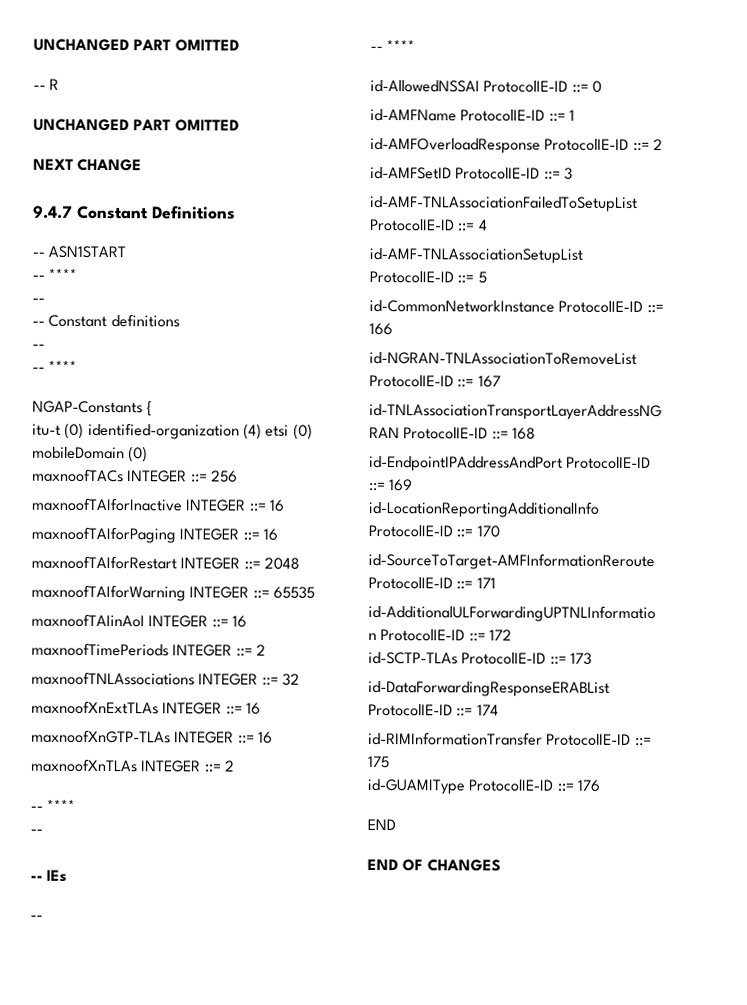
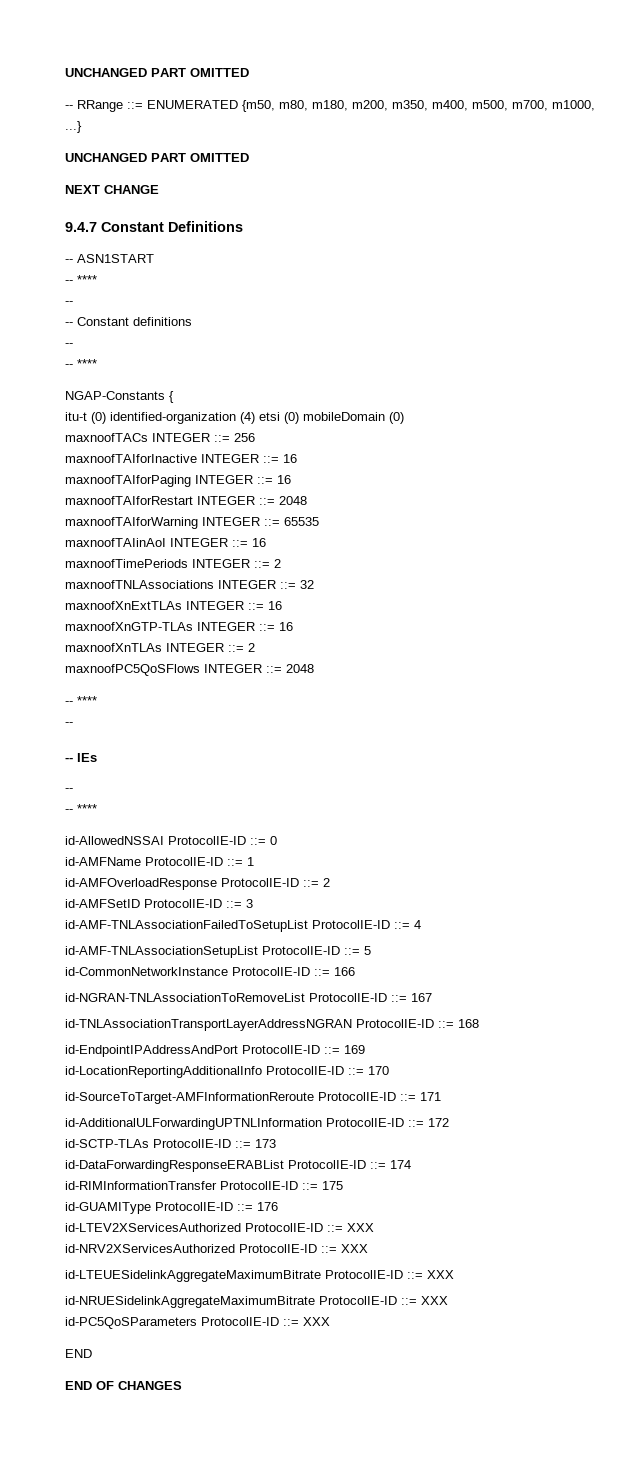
- -- R
+ -- RRange ::= ENUMERATED {m50, m80, m180, m200, m350, m400, m500, m700, m1000, ...}
+ maxnoofPC5QoSFlows INTEGER ::= 2048
+ id-LTEV2XServicesAuthorized ProtocolIE-ID ::= XXX
+ id-NRV2XServicesAuthorized ProtocolIE-ID ::= XXX
+ id-LTEUESidelinkAggregateMaximumBitrate ProtocolIE-ID ::= XXX
+ id-NRUESidelinkAggregateMaximumBitrate ProtocolIE-ID ::= XXX
+ id-PC5QoSParameters ProtocolIE-ID ::= XXX

